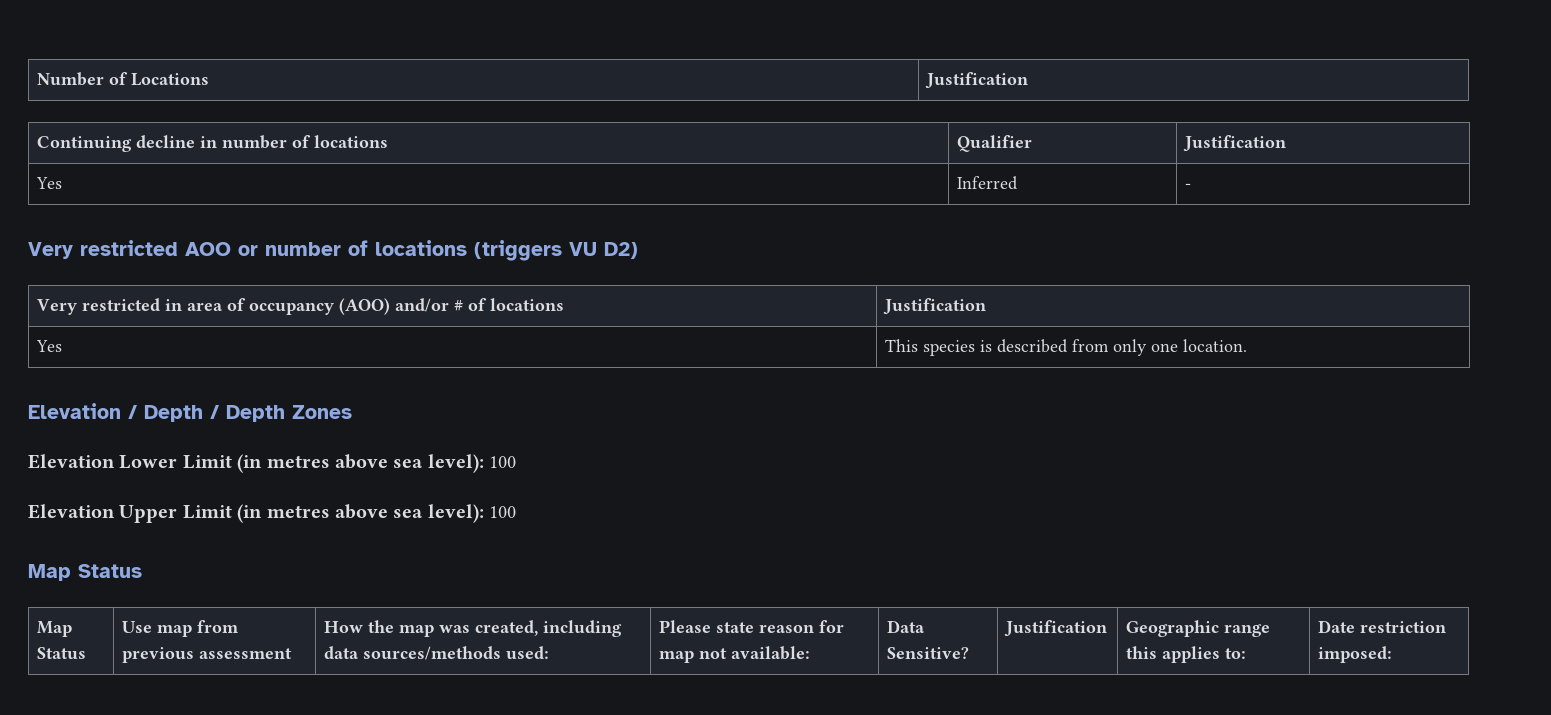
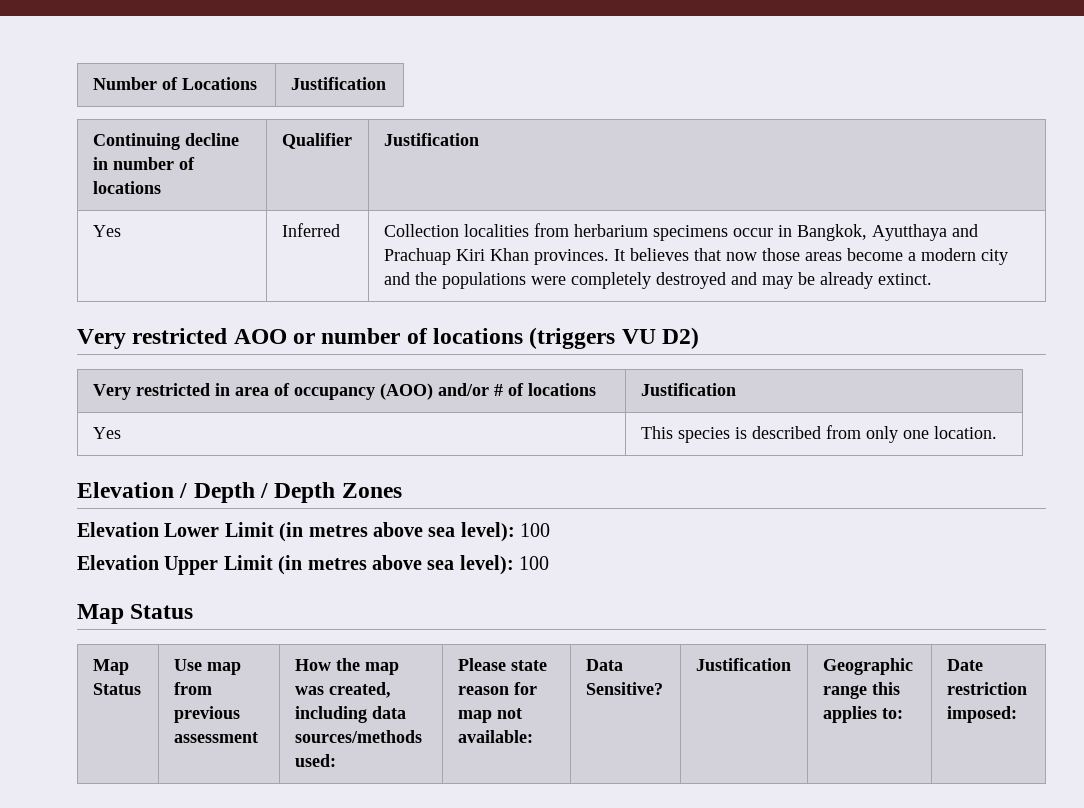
- Yes | Inferred | -
+ Yes | Inferred | Collection localities from herbarium specimens occur in Bangkok, Ayutthaya and Prachuap Kiri Khan provinces. It believes that now those areas become a modern city and the populations were completely destroyed and may be already extinct.

